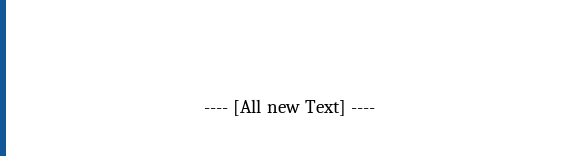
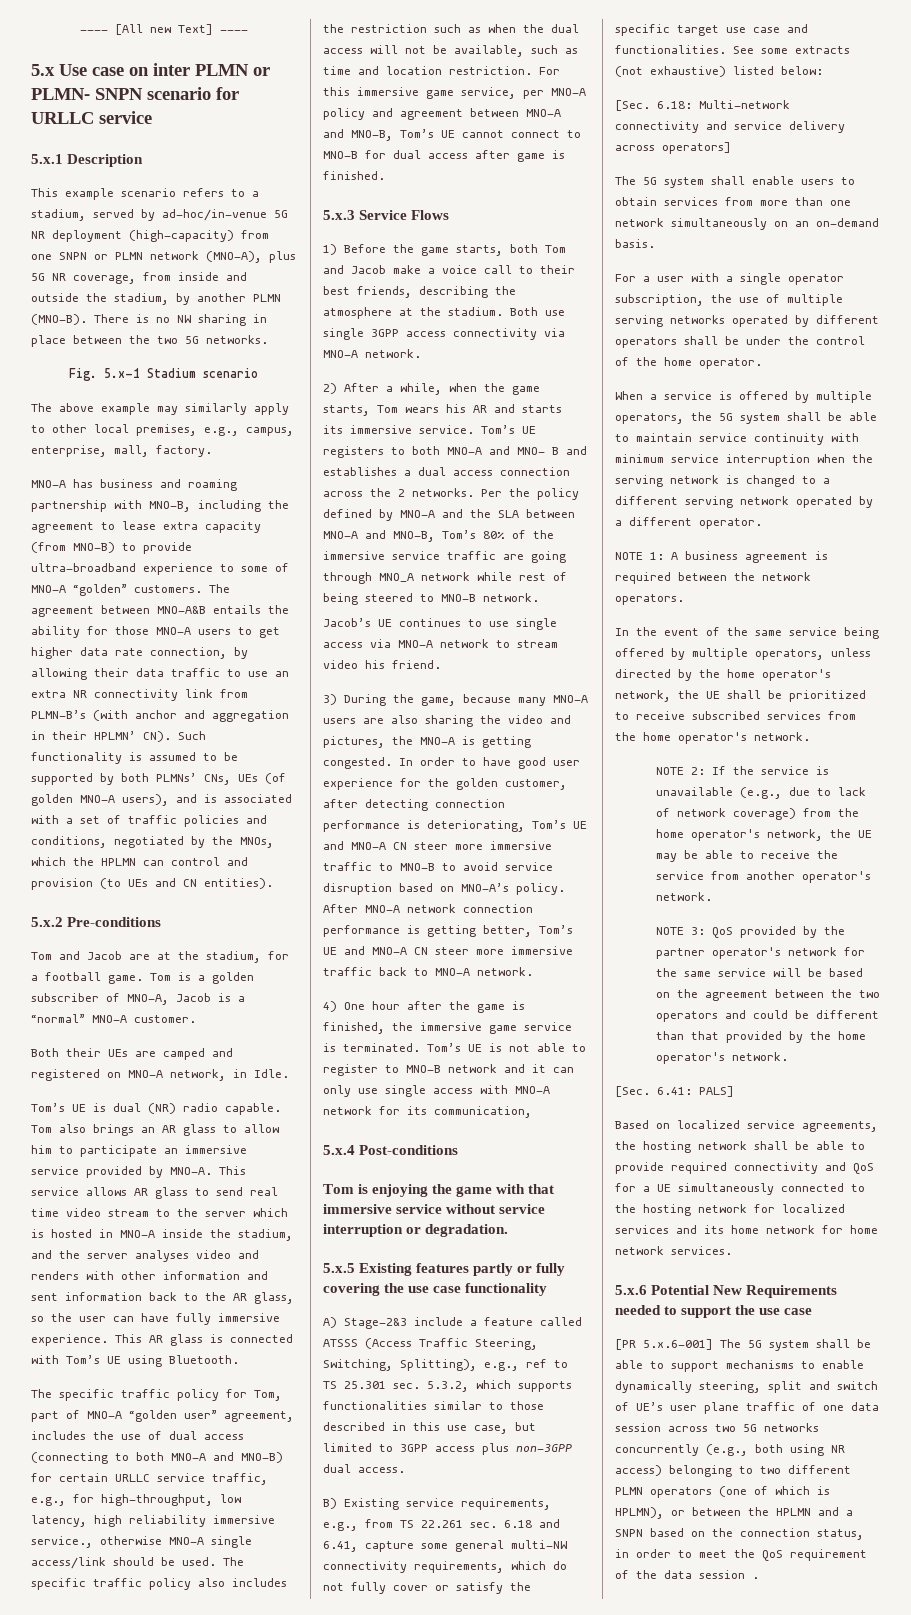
+ 5.x Use case on inter PLMN or PLMN- SNPN scenario for URLLC service
+ 5.x.1 Description
+ This example scenario refers to a stadium, served by ad-hoc/in-venue 5G NR deployment (high-capacity) from one SNPN or PLMN network (MNO-A), plus 5G NR coverage, from inside and outside the stadium, by another PLMN (MNO-B). There is no NW sharing in place between the two 5G networks.
+ Fig. 5.x-1 Stadium scenario
+ The above example may similarly apply to other local premises, e.g., campus, enterprise, mall, factory.
+ MNO-A has business and roaming partnership with MNO-B, including the agreement to lease extra capacity (from MNO-B) to provide ultra-broadband experience to some of MNO-A “golden” customers. The agreement between MNO-A&B entails the ability for those MNO-A users to get higher data rate connection, by allowing their data traffic to use an extra NR connectivity link from PLMN-B’s (with anchor and aggregation in their HPLMN’ CN). Such functionality is assumed to be supported by both PLMNs’ CNs, UEs (of golden MNO-A users), and is associated with a set of traffic policies and conditions, negotiated by the MNOs, which the HPLMN can control and provision (to UEs and CN entities).
+ 5.x.2 Pre-conditions
+ Tom and Jacob are at the stadium, for a football game. Tom is a golden subscriber of MNO-A, Jacob is a “normal” MNO-A customer.
+ Both their UEs are camped and registered on MNO-A network, in Idle.
+ Tom’s UE is dual (NR) radio capable. Tom also brings an AR glass to allow him to participate an immersive service provided by MNO-A. This service allows AR glass to send real time video stream to the server which is hosted in MNO-A inside the stadium, and the server analyses video and renders with other information and sent information back to the AR glass, so the user can have fully immersive experience. This AR glass is connected with Tom’s UE using Bluetooth.
+ The specific traffic policy for Tom, part of MNO-A “golden user” agreement, includes the use of dual access (connecting to both MNO-A and MNO-B) for certain URLLC service traffic, e.g., for high-throughput, low latency, high reliability immersive service., otherwise MNO-A single access/link should be used. The specific traffic policy also includes the restriction such as when the dual access will not be available, such as time and location restriction. For this immersive game service, per MNO-A policy and agreement between MNO-A and MNO-B, Tom’s UE cannot connect to MNO-B for dual access after game is finished.
+ 5.x.3 Service Flows
+ 1) Before the game starts, both Tom and Jacob make a voice call to their best friends, describing the atmosphere at the stadium. Both use single 3GPP access connectivity via MNO-A network.
+ 2) After a while, when the game starts, Tom wears his AR and starts its immersive service. Tom’s UE registers to both MNO-A and MNO- B and establishes a dual access connection across the 2 networks. Per the policy defined by MNO-A and the SLA between MNO-A and MNO-B, Tom’s 80% of the immersive service traffic are going through MNO_A network while rest of being steered to MNO-B network.
+ Jacob’s UE continues to use single access via MNO-A network to stream video his friend.
+ 3) During the game, because many MNO-A users are also sharing the video and pictures, the MNO-A is getting congested. In order to have good user experience for the golden customer, after detecting connection performance is deteriorating, Tom’s UE and MNO-A CN steer more immersive traffic to MNO-B to avoid service disruption based on MNO-A’s policy. After MNO-A network connection performance is getting better, Tom’s UE and MNO-A CN steer more immersive traffic back to MNO-A network.
+ 4) One hour after the game is finished, the immersive game service is terminated. Tom’s UE is not able to register to MNO-B network and it can only use single access with MNO-A network for its communication,
+ 5.x.4 Post-conditions
+ Tom is enjoying the game with that immersive service without service interruption or degradation.
+ 5.x.5 Existing features partly or fully covering the use case functionality
+ A) Stage-2&3 include a feature called ATSSS (Access Traffic Steering, Switching, Splitting), e.g., ref to TS 25.301 sec. 5.3.2, which supports functionalities similar to those described in this use case, but limited to 3GPP access plus non-3GPP dual access.
+ B) Existing service requirements, e.g., from TS 22.261 sec. 6.18 and 6.41, capture some general multi-NW connectivity requirements, which do not fully cover or satisfy the specific target use case and functionalities. See some extracts (not exhaustive) listed below:
+ [Sec. 6.18: Multi-network connectivity and service delivery across operators]
+ The 5G system shall enable users to obtain services from more than one network simultaneously on an on-demand basis.
+ For a user with a single operator subscription, the use of multiple serving networks operated by different operators shall be under the control of the home operator.
+ When a service is offered by multiple operators, the 5G system shall be able to maintain service continuity with minimum service interruption when the serving network is changed to a different serving network operated by a different operator.
+ NOTE 1: A business agreement is required between the network operators.
+ In the event of the same service being offered by multiple operators, unless directed by the home operator's network, the UE shall be prioritized to receive subscribed services from the home operator's network.
+ NOTE 2: If the service is unavailable (e.g., due to lack of network coverage) from the home operator's network, the UE may be able to receive the service from another operator's network.
+ NOTE 3: QoS provided by the partner operator's network for the same service will be based on the agreement between the two operators and could be different than that provided by the home operator's network.
+ [Sec. 6.41: PALS]
+ Based on localized service agreements, the hosting network shall be able to provide required connectivity and QoS for a UE simultaneously connected to the hosting network for localized services and its home network for home network services.
+ 5.x.6 Potential New Requirements needed to support the use case
+ [PR 5.x.6-001] The 5G system shall be able to support mechanisms to enable dynamically steering, split and switch of UE’s user plane traffic of one data session across two 5G networks concurrently (e.g., both using NR access) belonging to two different PLMN operators (one of which is HPLMN), or between the HPLMN and a SNPN based on the connection status, in order to meet the QoS requirement of the data session .

